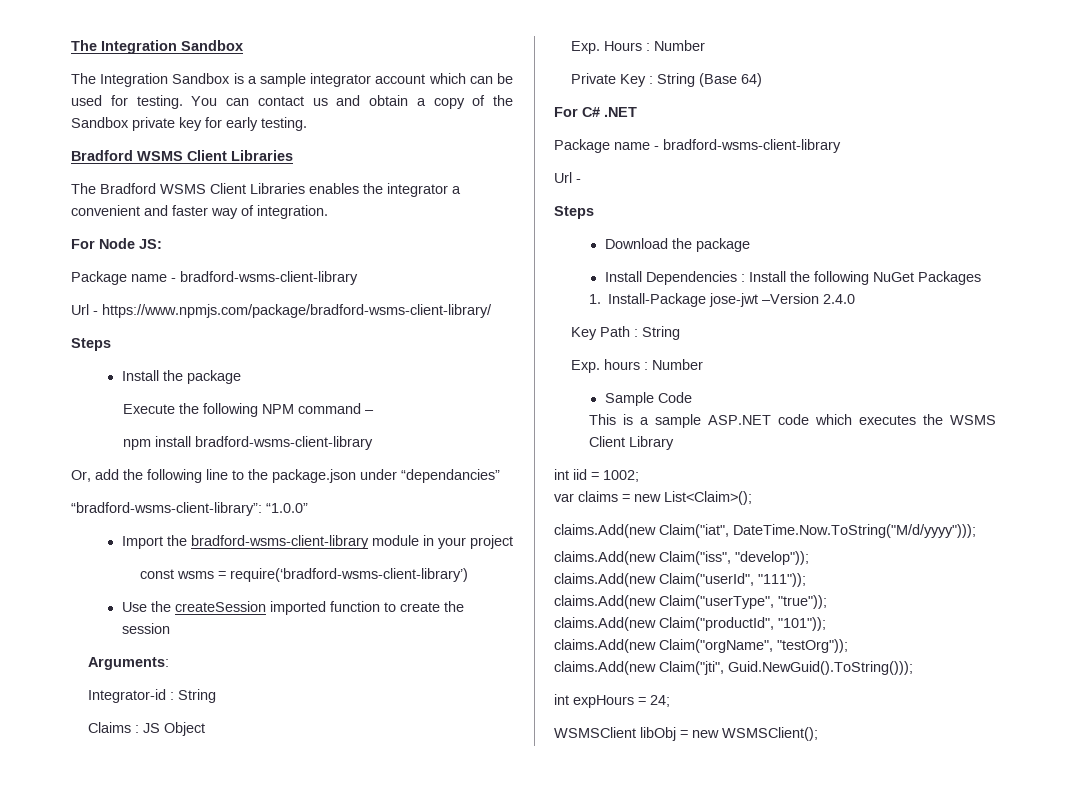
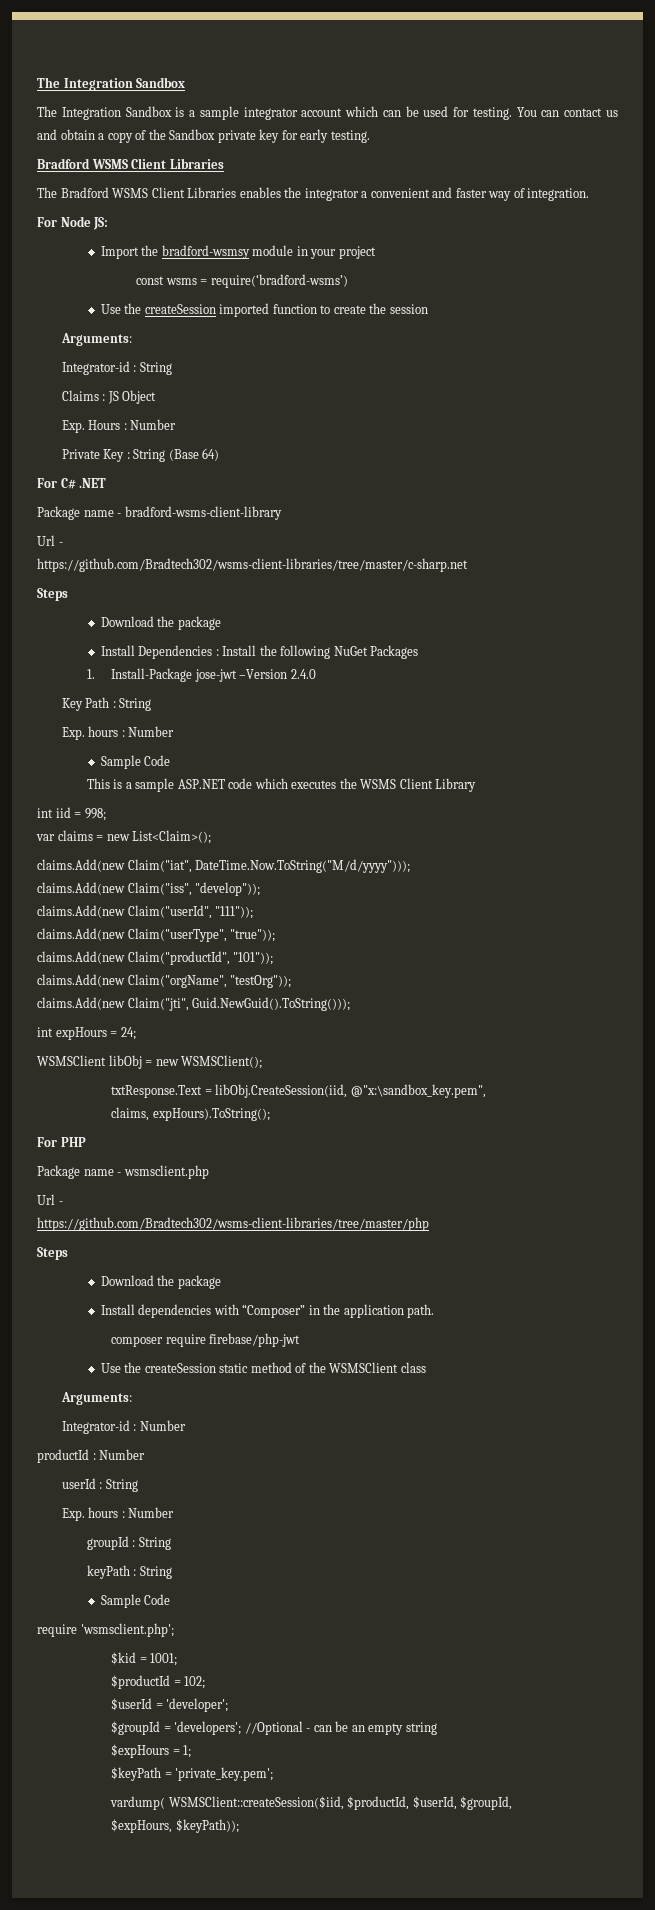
  For Node JS:
- Package name - bradford-wsms-client-library
- Url - https://www.npmjs.com/package/bradford-wsms-client-library/
- Steps
- Install the package
- Execute the following NPM command –
- npm install bradford-wsms-client-library
- Or, add the following line to the package.json under “dependancies”
- “bradford-wsms-client-library”: “1.0.0”
- Import the bradford-wsms-client-library module in your project
+ Import the bradford-wsmsy module in your project
- const wsms = require(‘bradford-wsms-client-library’)
+ const wsms = require(‘bradford-wsms’)
+ https://github.com/Bradtech302/wsms-client-libraries/tree/master/c-sharp.net
- int iid = 1002;
+ int iid = 998;
+ txtResponse.Text = libObj.CreateSession(iid, @"x:\sandbox_key.pem",
+ claims, expHours).ToString();
+ For PHP
+ Package name - wsmsclient.php
+ Url -
+ https://github.com/Bradtech302/wsms-client-libraries/tree/master/php
+ Steps
+ Download the package
+ Install dependencies with “Composer” in the application path.
+ composer require firebase/php-jwt
+ Use the createSession static method of the WSMSClient class
+ Arguments:
+ Integrator-id : Number
+ productId : Number
+ userId : String
+ Exp. hours : Number
+ groupId : String
+ keyPath : String
+ Sample Code
+ require 'wsmsclient.php';
+ $kid = 1001;
+ $productId = 102;
+ $userId = 'developer';
+ $groupId = 'developers'; //Optional - can be an empty string
+ $expHours = 1;
+ $keyPath = 'private_key.pem';
+ vardump( WSMSClient::createSession($iid, $productId, $userId, $groupId,
+ $expHours, $keyPath));

